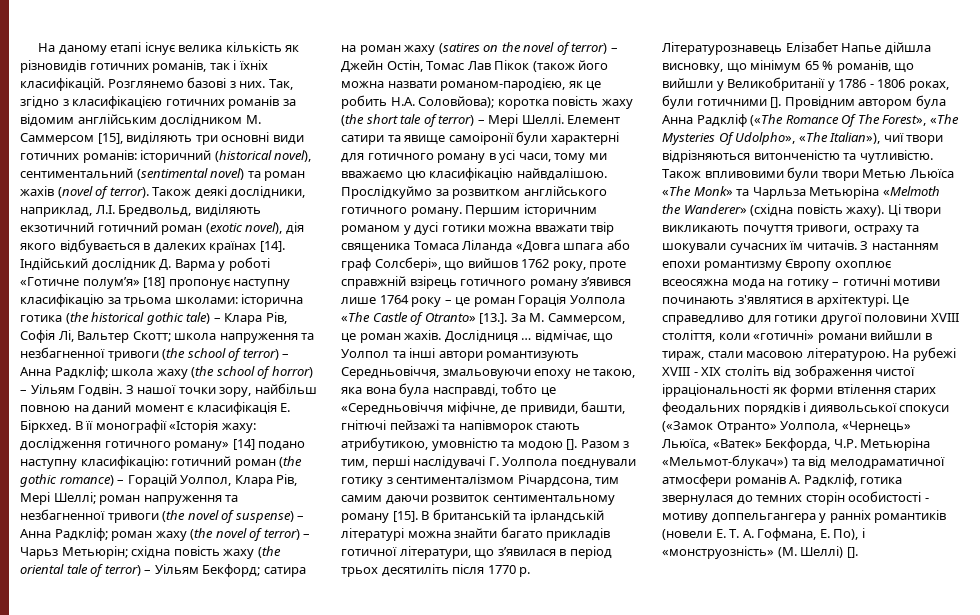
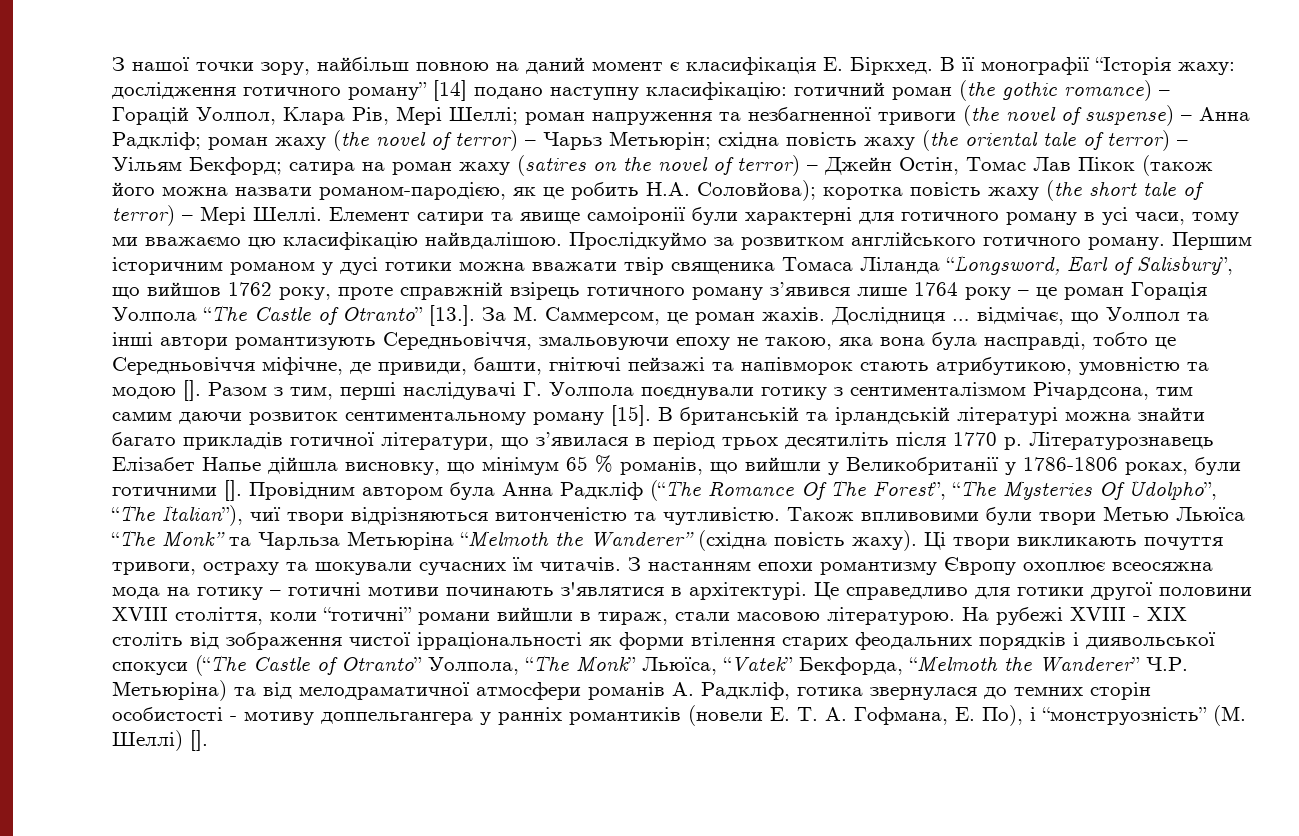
- На даному етапі існує велика кількість як різновидів готичних романів, так і їхніх класифікацій. Розглянемо базові з них. Так, згідно з класифікацією готичних романів за відомим англійським дослідником М. Саммерсом [15], виділяють три основні види готичних романів: історичний (historical novel), сентиментальний (sentimental novel) та роман жахів (novel of terror). Також деякі дослідники, наприклад, Л.І. Бредвольд, виділяють екзотичний готичний роман (exotic novel), дія якого відбувається в далеких країнах [14]. Індійський дослідник Д. Варма у роботі «Готичне полум’я» [18] пропонує наступну класифікацію за трьома школами: історична готика (the historical gothic tale) – Клара Рів, Софія Лі, Вальтер Скотт; школа напруження та незбагненної тривоги (the school of terror) – Анна Радкліф; школа жаху (the school of horror) – Уільям Годвін.
- В її монографії «Історія жаху:
+ В її монографії “Історія жаху:
- дослідження готичного роману» [14] подано наступну класифікацію:
+ дослідження готичного роману” [14] подано наступну класифікацію:
- Першим історичним романом у дусі готики можна вважати твір священика Томаса Ліланда «Довга шпага або граф Солсбері», що вийшов 1762 року, проте справжній взірець готичного роману з’явився лише 1764 року – це роман Горація Уолпола «The Castle of Otranto» [13.]. За М. Саммерсом, це роман жахів.
+ Першим історичним романом у дусі готики можна вважати твір священика Томаса Ліланда “Longsword, Earl of Salisbury”, що вийшов 1762 року, проте справжній взірець готичного роману з’явився лише 1764 року – це роман Горація Уолпола “The Castle of Otranto” [13.]. За М. Саммерсом, це роман жахів.
- Дослідниця … відмічає, що Уолпол та інші автори романтизують Середньовіччя, змальовуючи епоху не такою, яка вона була насправді, тобто це «Середньовіччя міфічне, де привиди, башти, гнітючі пейзажі та напівморок стають атрибутикою, умовністю та модою [].
+ Дослідниця … відмічає, що Уолпол та інші автори романтизують Середньовіччя, змальовуючи епоху не такою, яка вона була насправді, тобто це Середньовіччя міфічне, де привиди, башти, гнітючі пейзажі та напівморок стають атрибутикою, умовністю та модою [].
- Літературознавець Елізабет Напье дійшла висновку, що мінімум 65 % романів, що вийшли у Великобританії у 1786 - 1806 роках, були готичними [].
+ Літературознавець Елізабет Напье дійшла висновку, що мінімум 65 % романів, що вийшли у Великобританії у 1786-1806 роках, були готичними [].
- Провідним автором була Анна Радкліф («The Romance Of The Forest», «The Mysteries Of Udolpho», «The Italian»), чиї твори відрізняються витонченістю та чутливістю.
+ Провідним автором була Анна Радкліф (“The Romance Of The Forest”, “The Mysteries Of Udolpho”, “The Italian”), чиї твори відрізняються витонченістю та чутливістю.
- Також впливовими були твори Метью Льюїса «The Monk» та Чарльза Метьюріна «Melmoth the Wanderer» (східна повість жаху).
+ Також впливовими були твори Метью Льюїса “The Monk” та Чарльза Метьюріна “Melmoth the Wanderer” (східна повість жаху).
- Це справедливо для готики другої половини XVIII століття, коли «готичні» романи вийшли в тираж, стали масовою літературою.
+ Це справедливо для готики другої половини XVIII століття, коли “готичні” романи вийшли в тираж, стали масовою літературою.
- На рубежі XVIII - XIX століть від зображення чистої ірраціональності як форми втілення старих феодальних порядків і диявольської спокуси («Замок Отранто» Уолпола, «Чернець» Льюїса, «Ватек» Бекфорда, Ч.Р. Метьюріна «Мельмот-блукач») та від мелодраматичної атмосфери романів А. Радкліф, готика звернулася до темних сторін особистості - мотиву доппельгангера у ранніх романтиків (новели Е. Т. А. Гофмана, Е. По), і «монструозність» (М. Шеллі) [].
+ На рубежі XVIII - XIX століть від зображення чистої ірраціональності як форми втілення старих феодальних порядків і диявольської спокуси (“The Castle of Otranto” Уолпола, “The Monk” Льюїса, “Vatek” Бекфорда, “Melmoth the Wanderer” Ч.Р. Метьюріна) та від мелодраматичної атмосфери романів А. Радкліф, готика звернулася до темних сторін особистості - мотиву доппельгангера у ранніх романтиків (новели Е. Т. А. Гофмана, Е. По), і “монструозність” (М. Шеллі) [].

